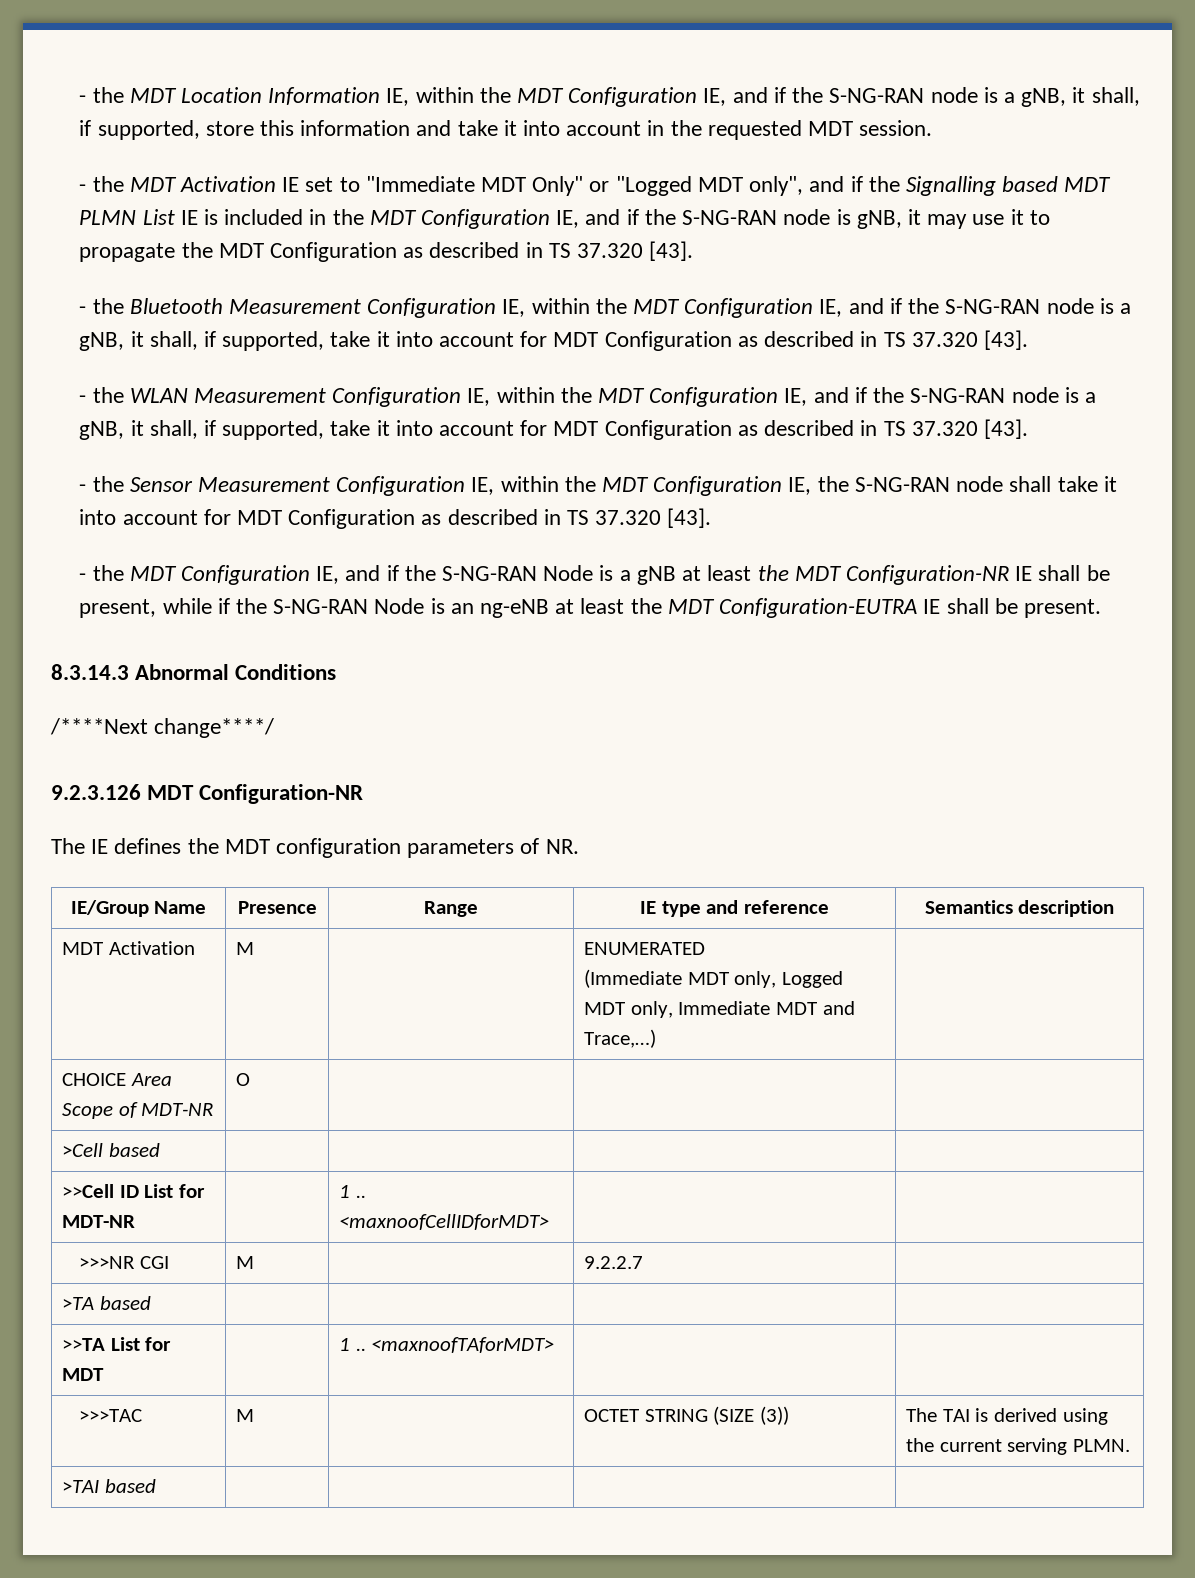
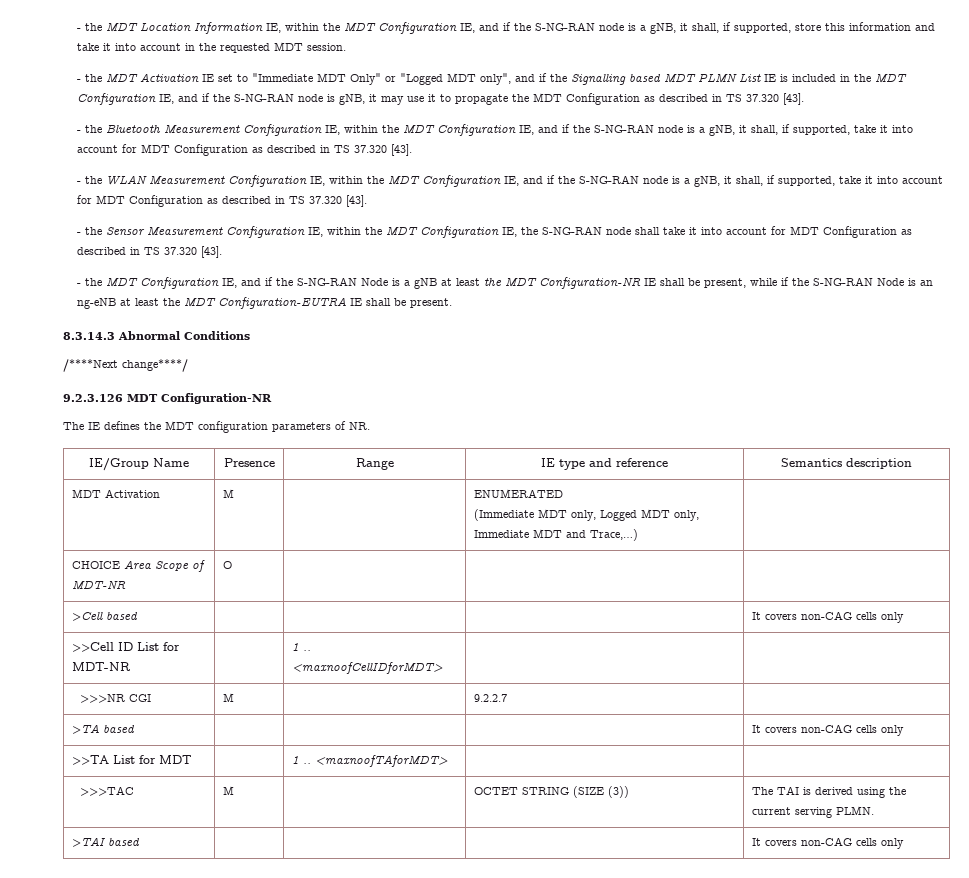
- >Cell based | | | |
+ >Cell based | | | | It covers non-CAG cells only
- >TA based | | | |
+ >TA based | | | | It covers non-CAG cells only
- >TAI based | | | |
+ >TAI based | | | | It covers non-CAG cells only

